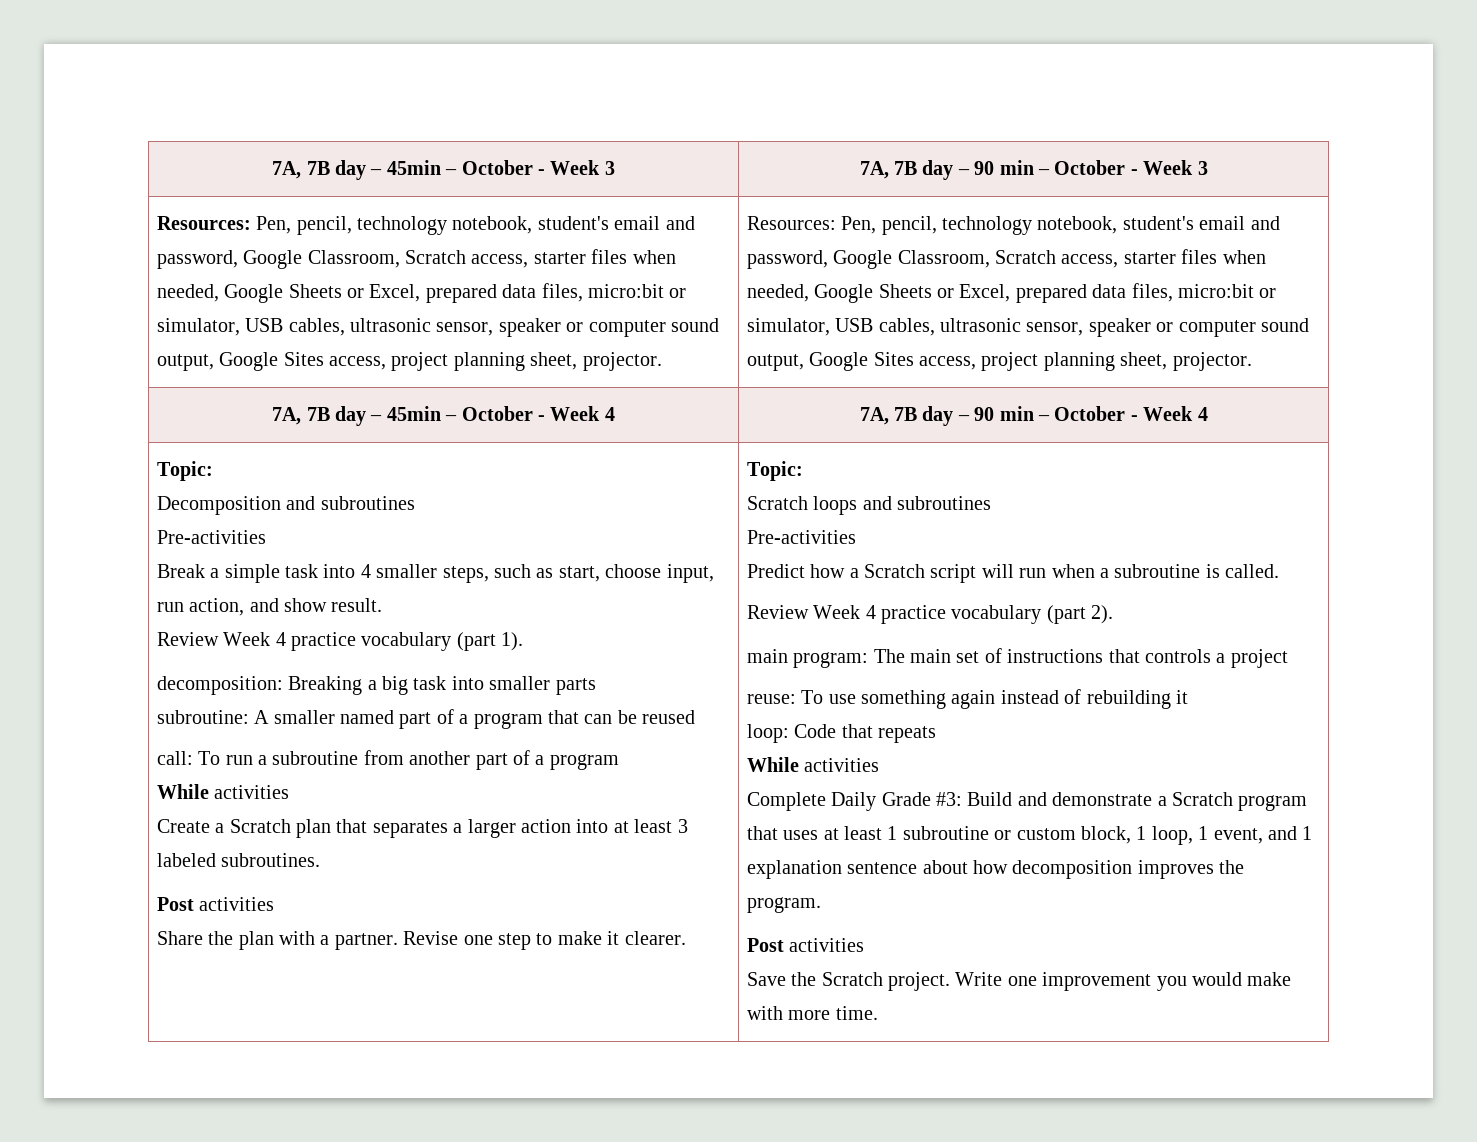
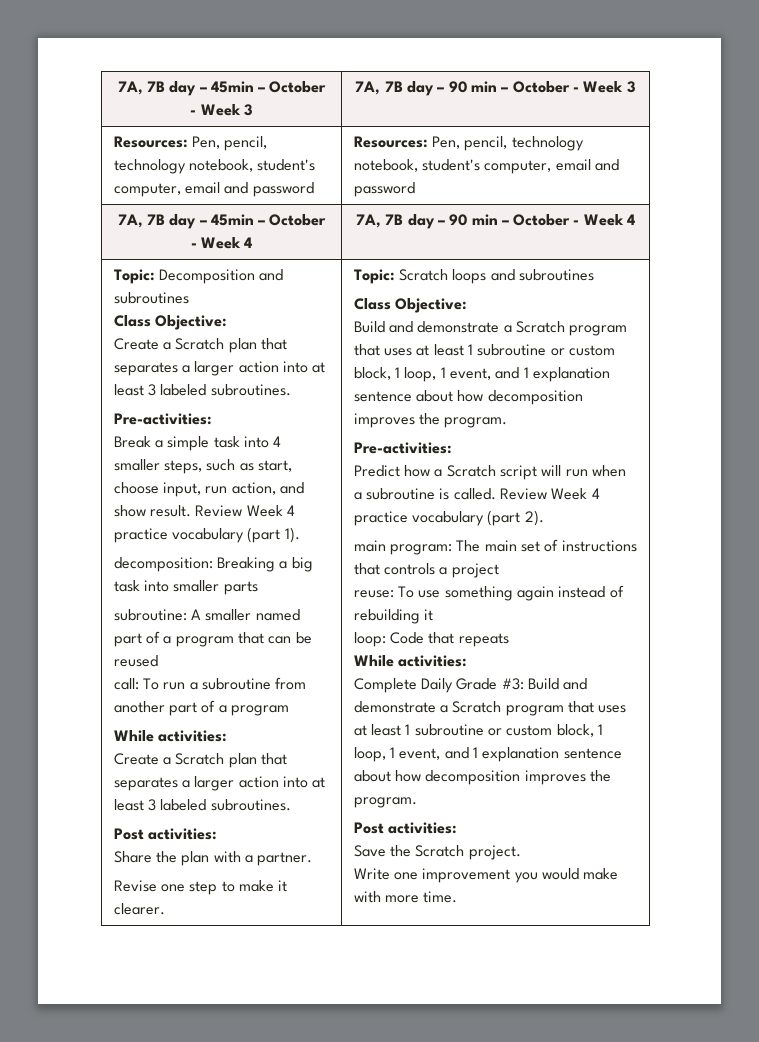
- Resources: Pen, pencil, technology notebook, student's email and password, Google Classroom, Scratch access, starter files when needed, Google Sheets or Excel, prepared data files, micro:bit or simulator, USB cables, ultrasonic sensor, speaker or computer sound output, Google Sites access, project planning sheet, projector. | Resources: Pen, pencil, technology notebook, student's email and password, Google Classroom, Scratch access, starter files when needed, Google Sheets or Excel, prepared data files, micro:bit or simulator, USB cables, ultrasonic sensor, speaker or computer sound output, Google Sites access, project planning sheet, projector.
+ Resources: Pen, pencil, technology notebook, student's computer, email and password | Resources: Pen, pencil, technology notebook, student's computer, email and password
  7A, 7B day – 45min – October - Week 4 | 7A, 7B day – 90 min – October - Week 4
- Topic:
- Decomposition and subroutines
- Pre-activities
+ Topic: Decomposition and subroutines
+ Class Objective:
+ Create a Scratch plan that separates a larger action into at least 3 labeled subroutines.
+ Pre-activities:
- Break a simple task into 4 smaller steps, such as start, choose input, run action, and show result.
- Review Week 4 practice vocabulary (part 1).
+ Break a simple task into 4 smaller steps, such as start, choose input, run action, and show result. Review Week 4 practice vocabulary (part 1).
  call: To run a subroutine from another part of a program
- While activities
+ While activities:
  Create a Scratch plan that separates a larger action into at least 3 labeled subroutines.
- Post activities
+ Post activities:
- Share the plan with a partner. Revise one step to make it clearer. | Topic:
- Scratch loops and subroutines
- Pre-activities
+ Share the plan with a partner.
+ Revise one step to make it clearer. | Topic: Scratch loops and subroutines
+ Class Objective:
+ Build and demonstrate a Scratch program that uses at least 1 subroutine or custom block, 1 loop, 1 event, and 1 explanation sentence about how decomposition improves the program.
+ Pre-activities:
- Predict how a Scratch script will run when a subroutine is called.
- Review Week 4 practice vocabulary (part 2).
+ Predict how a Scratch script will run when a subroutine is called. Review Week 4 practice vocabulary (part 2).
  loop: Code that repeats
- While activities
+ While activities:
  Complete Daily Grade #3: Build and demonstrate a Scratch program that uses at least 1 subroutine or custom block, 1 loop, 1 event, and 1 explanation sentence about how decomposition improves the program.
- Post activities
+ Post activities:
- Save the Scratch project. Write one improvement you would make with more time.
+ Save the Scratch project.
+ Write one improvement you would make with more time.

